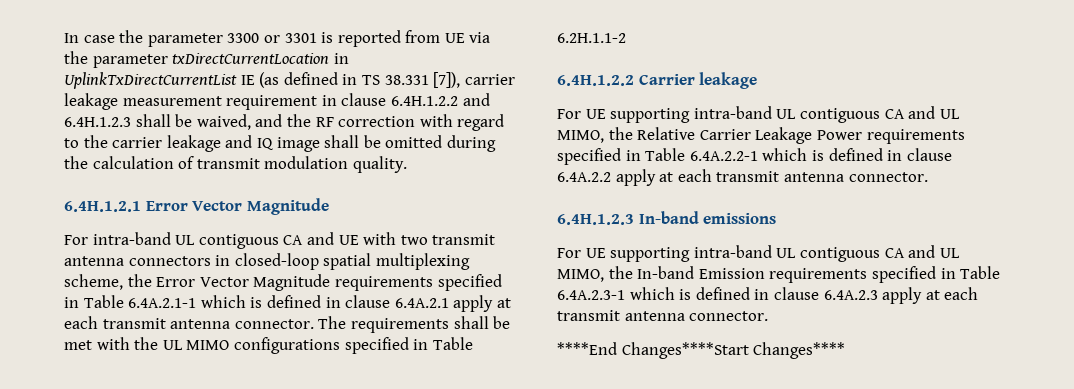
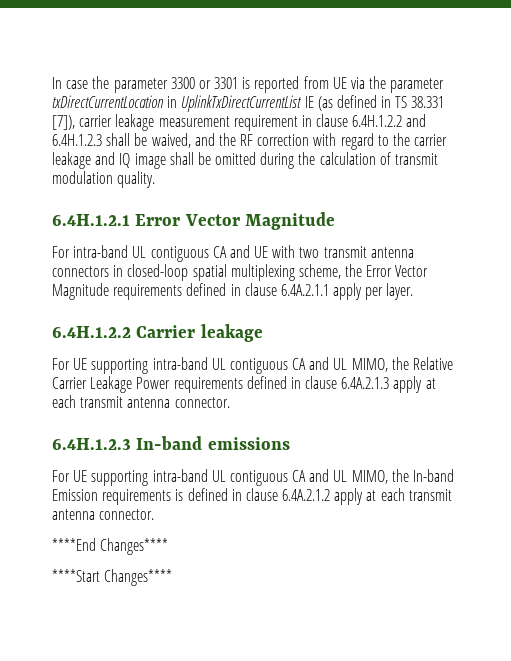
- For intra-band UL contiguous CA and UE with two transmit antenna connectors in closed-loop spatial multiplexing scheme, the Error Vector Magnitude requirements specified in Table 6.4A.2.1-1 which is defined in clause 6.4A.2.1 apply at each transmit antenna connector. The requirements shall be met with the UL MIMO configurations specified in Table 6.2H.1.1-2
+ For intra-band UL contiguous CA and UE with two transmit antenna connectors in closed-loop spatial multiplexing scheme, the Error Vector Magnitude requirements defined in clause 6.4A.2.1.1 apply per layer.
- For UE supporting intra-band UL contiguous CA and UL MIMO, the Relative Carrier Leakage Power requirements specified in Table 6.4A.2.2-1 which is defined in clause 6.4A.2.2 apply at each transmit antenna connector.
+ For UE supporting intra-band UL contiguous CA and UL MIMO, the Relative Carrier Leakage Power requirements defined in clause 6.4A.2.1.3 apply at each transmit antenna connector.
- For UE supporting intra-band UL contiguous CA and UL MIMO, the In-band Emission requirements specified in Table 6.4A.2.3-1 which is defined in clause 6.4A.2.3 apply at each transmit antenna connector.
+ For UE supporting intra-band UL contiguous CA and UL MIMO, the In-band Emission requirements is defined in clause 6.4A.2.1.2 apply at each transmit antenna connector.
- ****End Changes****Start Changes****
+ ****End Changes****
+ ****Start Changes****

